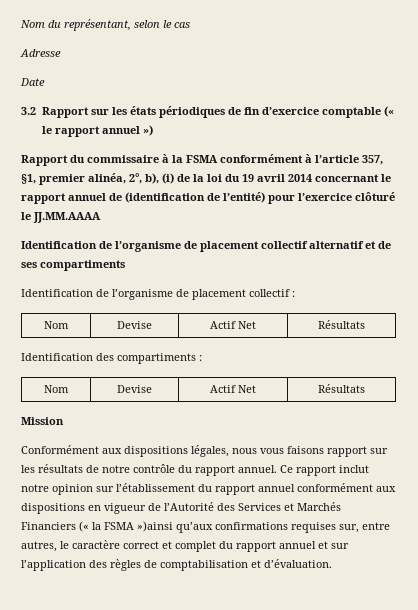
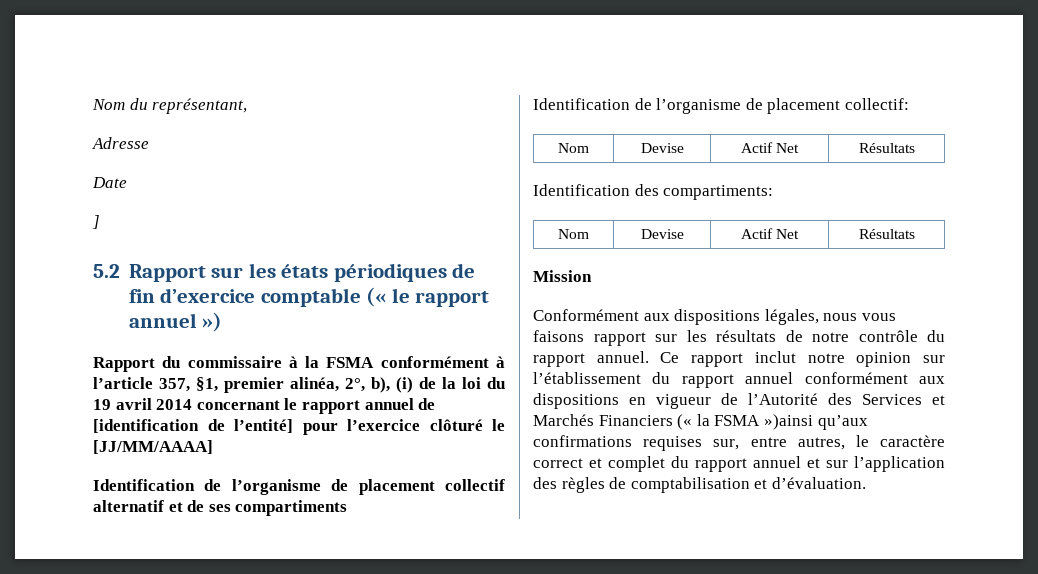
- Nom du représentant, selon le cas
+ Nom du représentant,
- 3.2 Rapport sur les états périodiques de fin d’exercice comptable (« le rapport annuel »)
+ ]
+ 5.2 Rapport sur les états périodiques de fin d’exercice comptable (« le rapport annuel »)
- Rapport du commissaire à la FSMA conformément à l’article 357, §1, premier alinéa, 2°, b), (i) de la loi du 19 avril 2014 concernant le rapport annuel de (identification de l’entité) pour l’exercice clôturé le JJ.MM.AAAA
+ Rapport du commissaire à la FSMA conformément à l’article 357, §1, premier alinéa, 2°, b), (i) de la loi du 19 avril 2014 concernant le rapport annuel de [identification de l’entité] pour l’exercice clôturé le [JJ/MM/AAAA]
- Identification de l’organisme de placement collectif :
+ Identification de l’organisme de placement collectif:
- Identification des compartiments :
+ Identification des compartiments:

